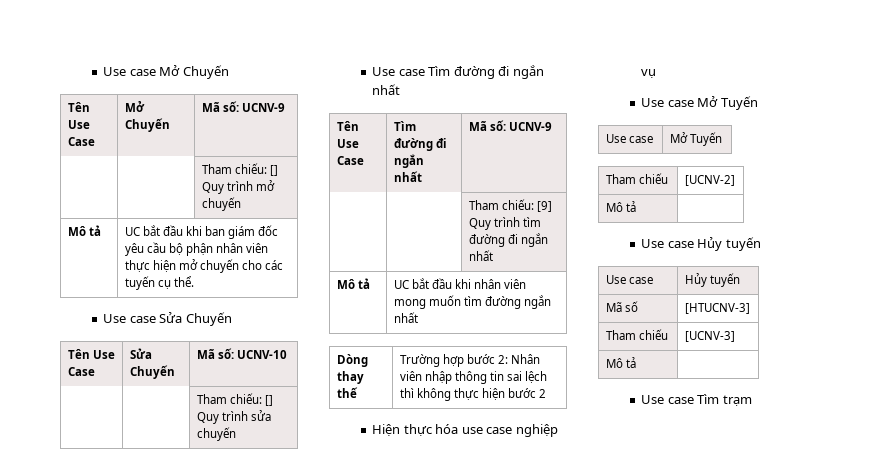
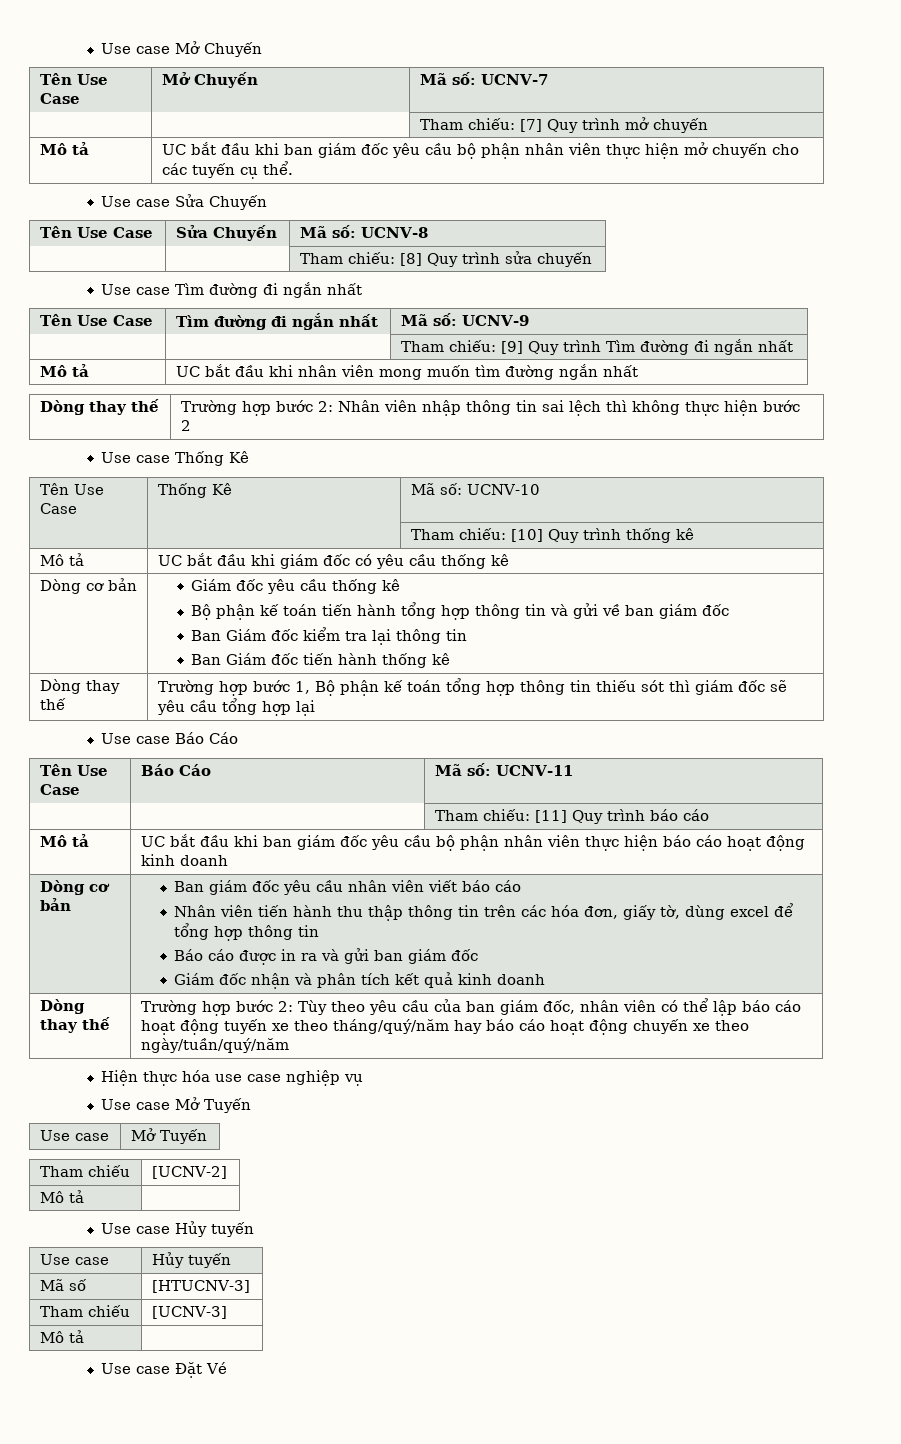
- Tên Use Case | Mở Chuyến | Mã số: UCNV-9
- | | Tham chiếu: [] Quy trình mở chuyến
+ Tên Use Case | Mở Chuyến | Mã số: UCNV-7
+ | | Tham chiếu: [7] Quy trình mở chuyến
- Tên Use Case | Sửa Chuyến | Mã số: UCNV-10
- | | Tham chiếu: [] Quy trình sửa chuyến
+ Tên Use Case | Sửa Chuyến | Mã số: UCNV-8
+ | | Tham chiếu: [8] Quy trình sửa chuyến
- | | Tham chiếu: [9] Quy trình tìm đường đi ngắn nhất
+ | | Tham chiếu: [9] Quy trình Tìm đường đi ngắn nhất
+ Use case Thống Kê
+ Tên Use Case | Thống Kê | Mã số: UCNV-10
+ | | Tham chiếu: [10] Quy trình thống kê
+ Mô tả | UC bắt đầu khi giám đốc có yêu cầu thống kê
+ Dòng cơ bản | Giám đốc yêu cầu thống kê
+ Bộ phận kế toán tiến hành tổng hợp thông tin và gửi về ban giám đốc
+ Ban Giám đốc kiểm tra lại thông tin
+ Ban Giám đốc tiến hành thống kê
+ Dòng thay thế | Trường hợp bước 1, Bộ phận kế toán tổng hợp thông tin thiếu sót thì giám đốc sẽ yêu cầu tổng hợp lại
+ Use case Báo Cáo
+ Tên Use Case | Báo Cáo | Mã số: UCNV-11
+ | | Tham chiếu: [11] Quy trình báo cáo
+ Mô tả | UC bắt đầu khi ban giám đốc yêu cầu bộ phận nhân viên thực hiện báo cáo hoạt động kinh doanh
+ Dòng cơ bản | Ban giám đốc yêu cầu nhân viên viết báo cáo
+ Nhân viên tiến hành thu thập thông tin trên các hóa đơn, giấy tờ, dùng excel để tổng hợp thông tin
+ Báo cáo được in ra và gửi ban giám đốc
+ Giám đốc nhận và phân tích kết quả kinh doanh
+ Dòng thay thế | Trường hợp bước 2: Tùy theo yêu cầu của ban giám đốc, nhân viên có thể lập báo cáo hoạt động tuyến xe theo tháng/quý/năm hay báo cáo hoạt động chuyến xe theo ngày/tuần/quý/năm
- Use case Tìm trạm
+ Use case Đặt Vé

